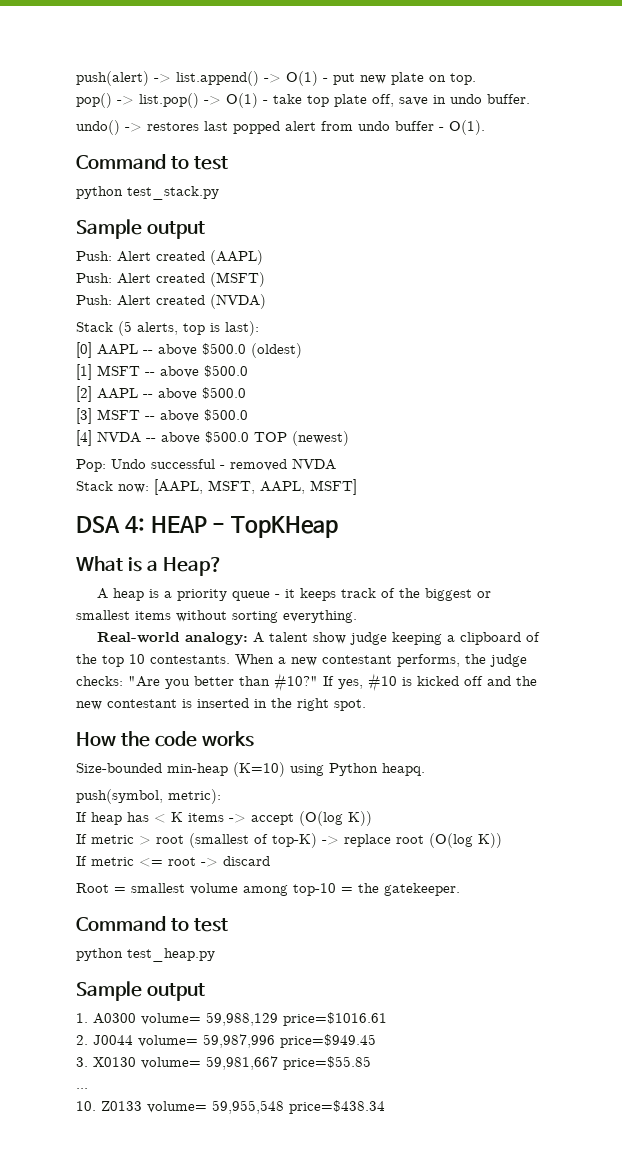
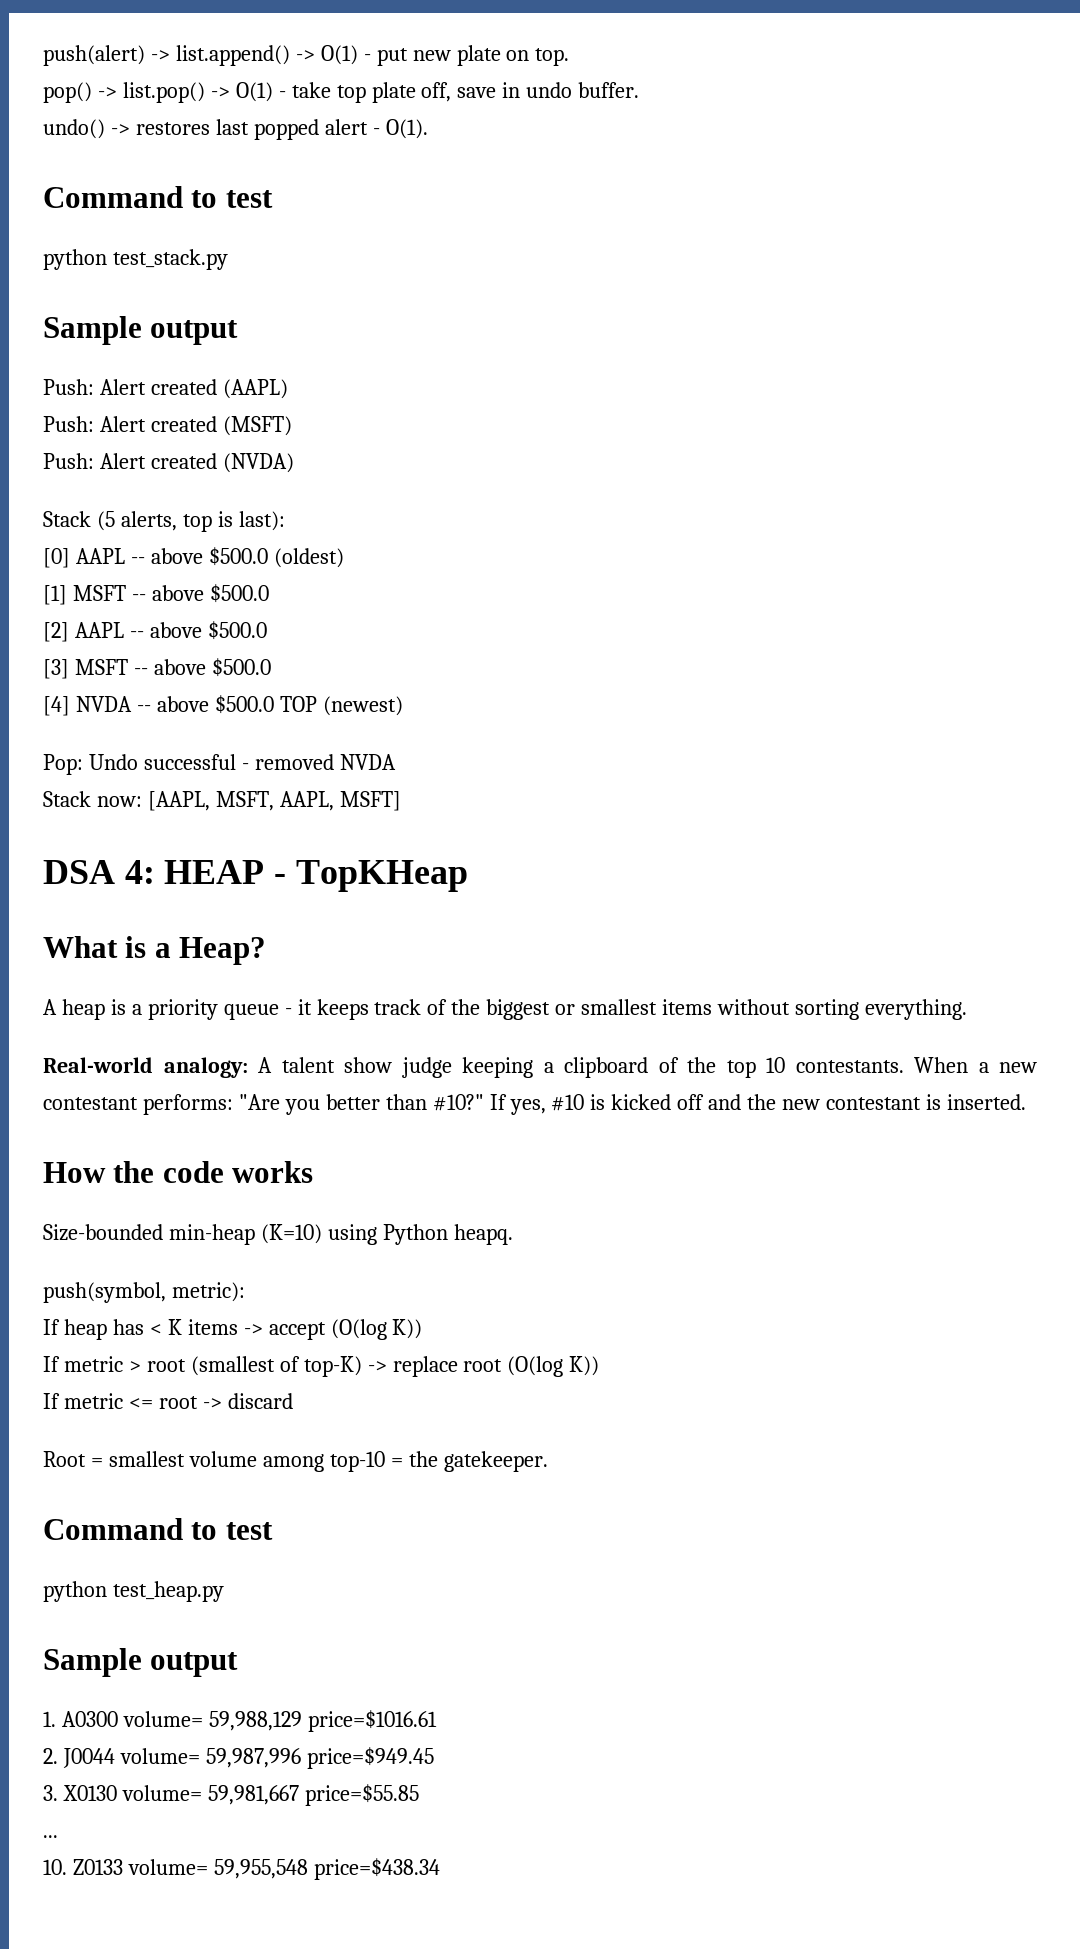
- undo() -> restores last popped alert from undo buffer - O(1).
+ undo() -> restores last popped alert - O(1).
- When a new contestant performs, the judge checks: "Are you better than #10?"
+ When a new contestant performs: "Are you better than #10?"
- If yes, #10 is kicked off and the new contestant is inserted in the right spot.
+ If yes, #10 is kicked off and the new contestant is inserted.

